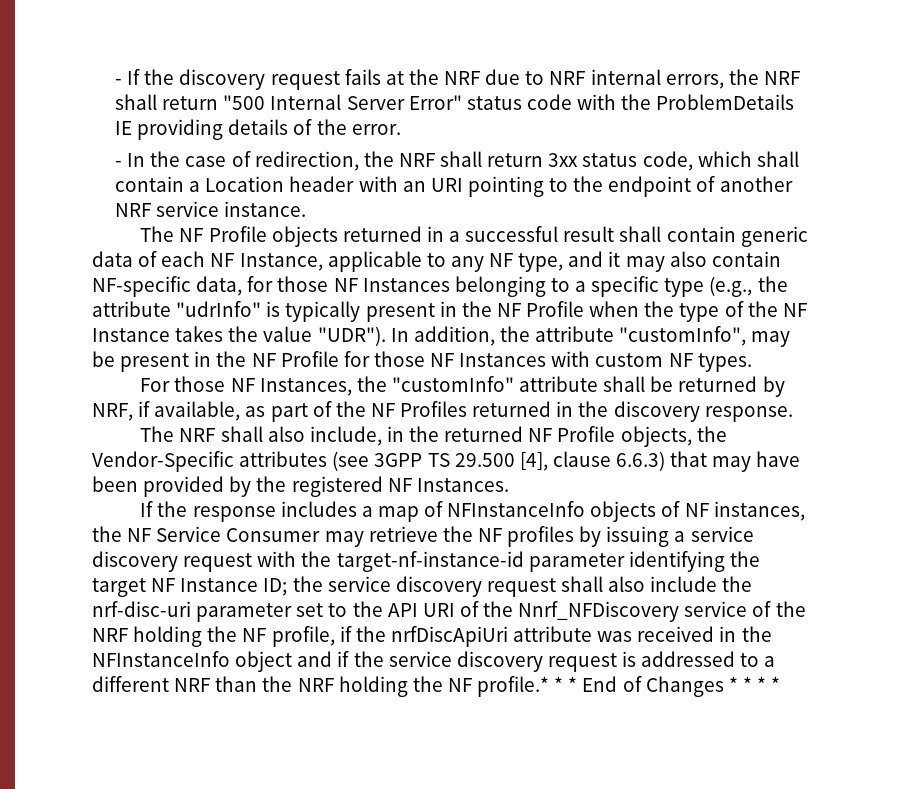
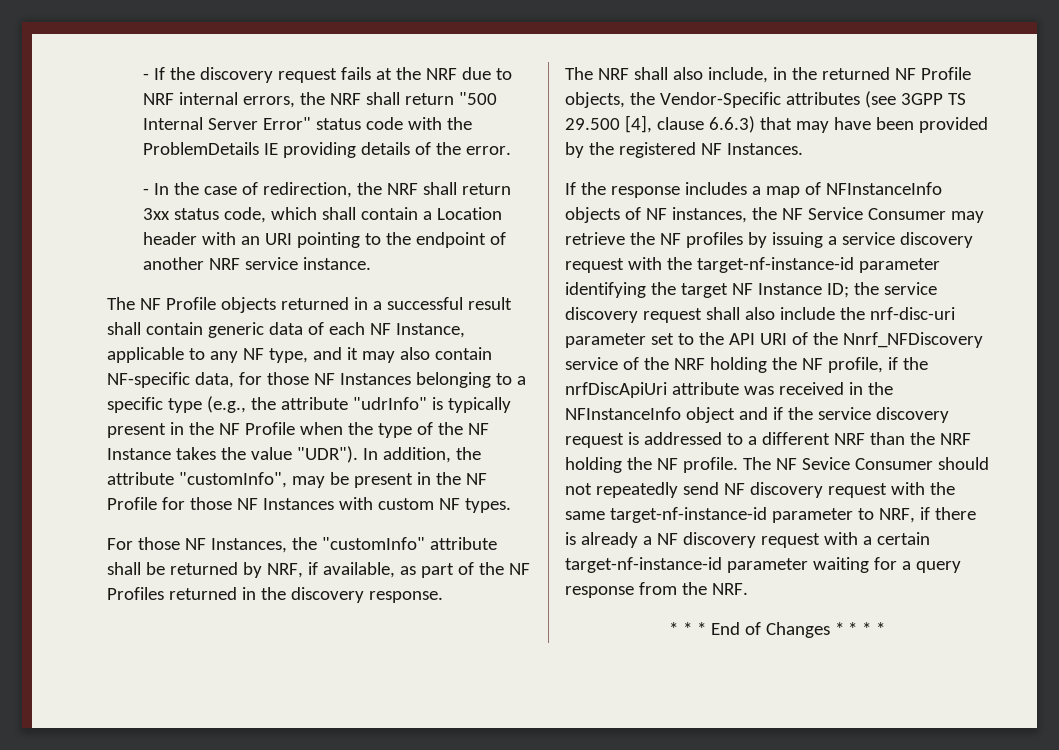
- the service discovery request shall also include the nrf-disc-uri parameter set to the API URI of the Nnrf_NFDiscovery service of the NRF holding the NF profile, if the nrfDiscApiUri attribute was received in the NFInstanceInfo object and if the service discovery request is addressed to a different NRF than the NRF holding the NF profile.* * * End of Changes * * * *
+ the service discovery request shall also include the nrf-disc-uri parameter set to the API URI of the Nnrf_NFDiscovery service of the NRF holding the NF profile, if the nrfDiscApiUri attribute was received in the NFInstanceInfo object and if the service discovery request is addressed to a different NRF than the NRF holding the NF profile. The NF Sevice Consumer should not repeatedly send NF discovery request with the same target-nf-instance-id parameter to NRF, if there is already a NF discovery request with a certain target-nf-instance-id parameter waiting for a query response from the NRF.
+ * * * End of Changes * * * *

